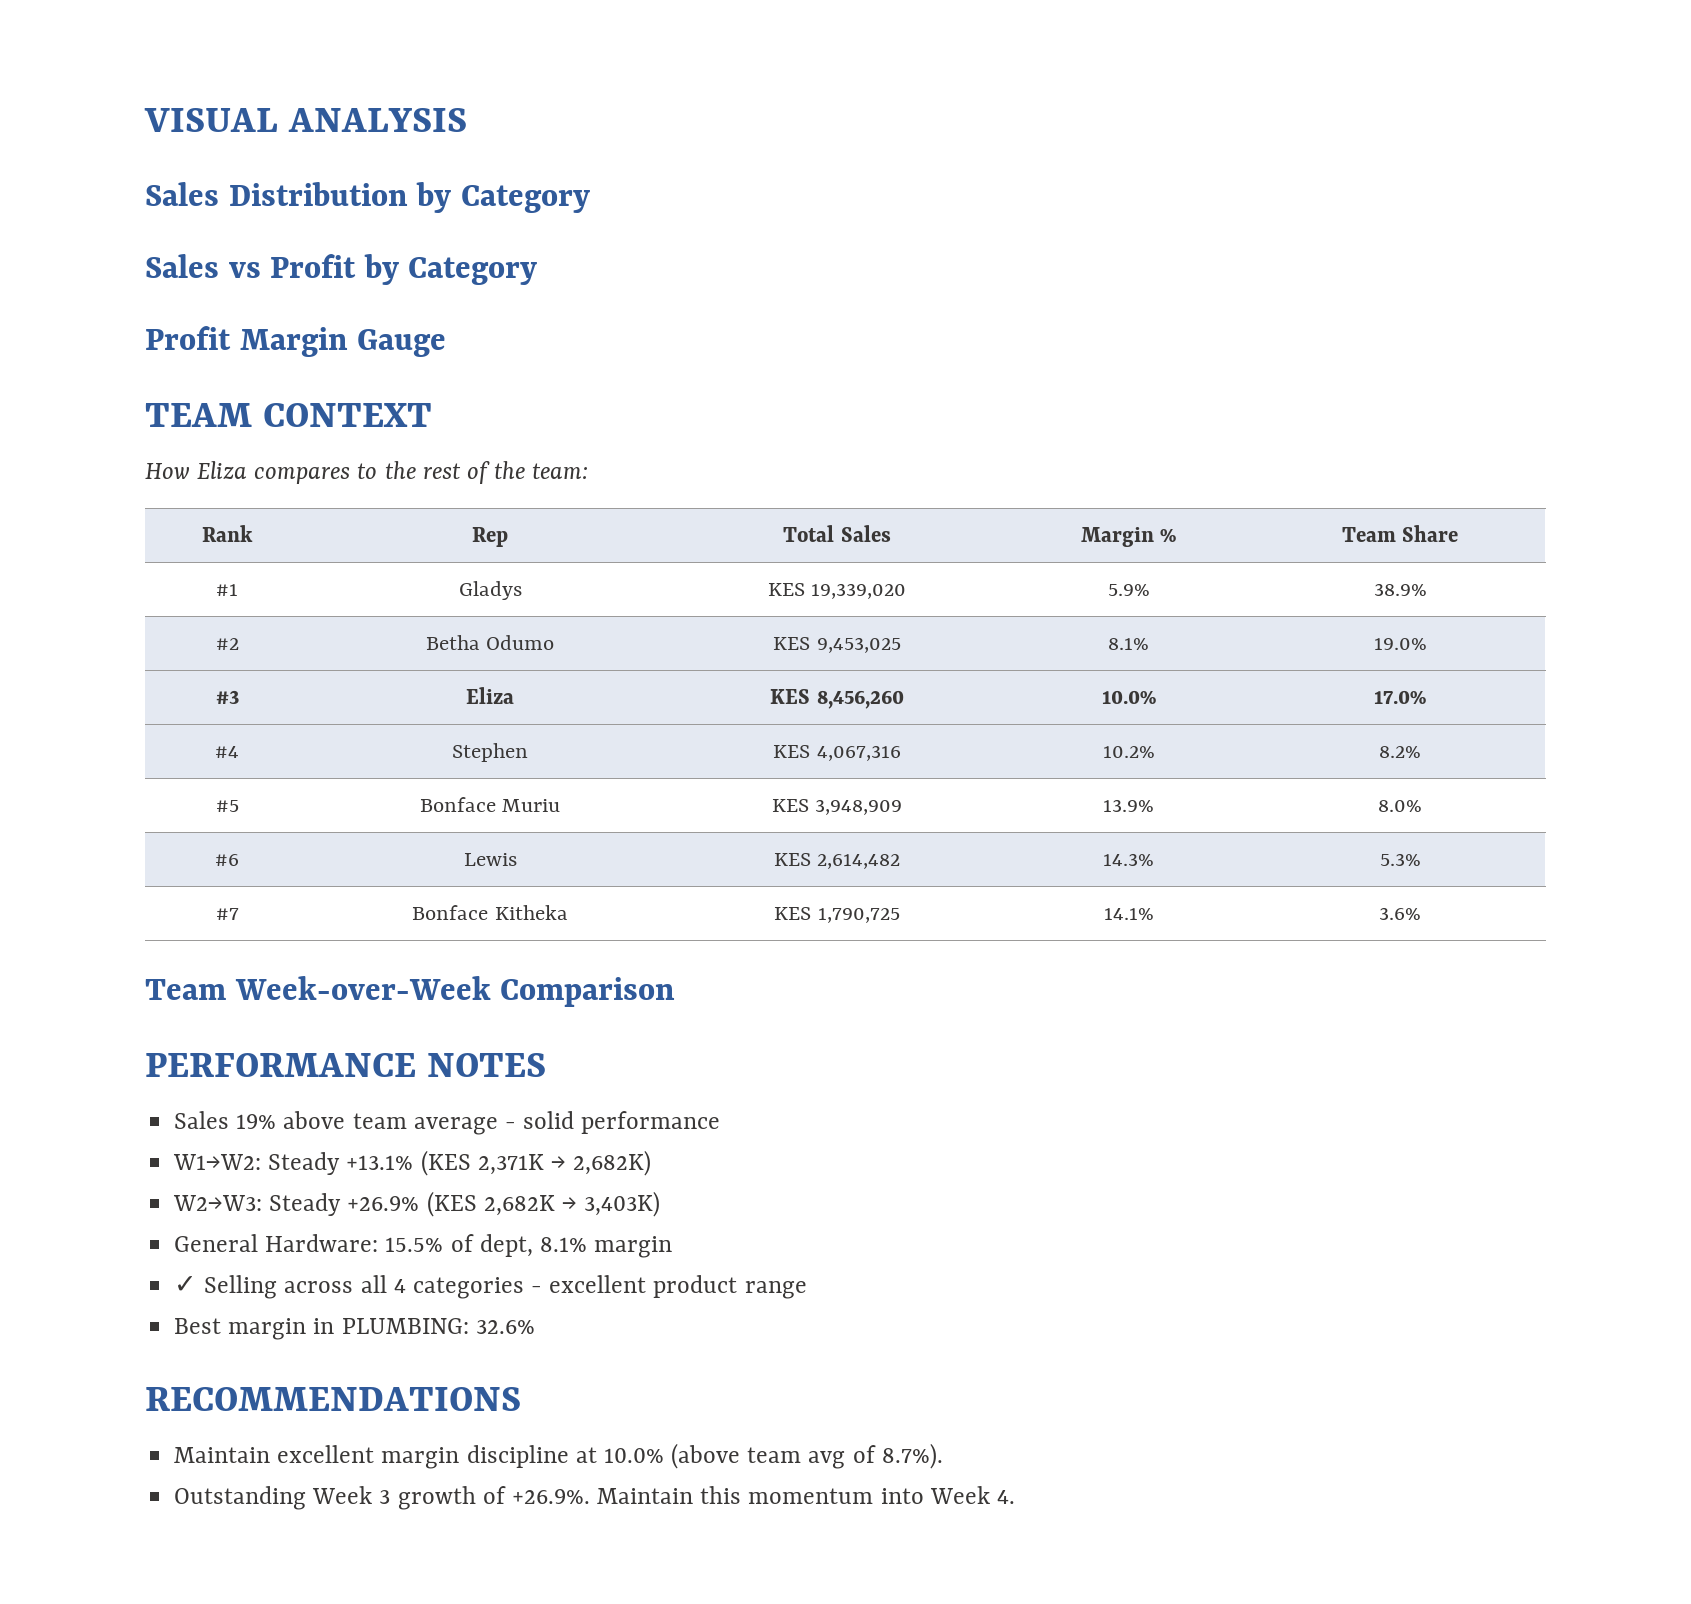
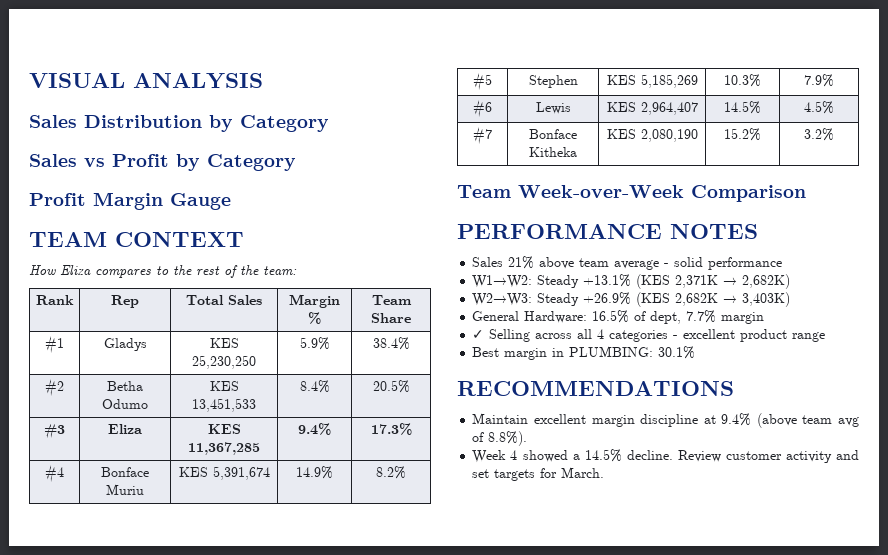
- #1 | Gladys | KES 19,339,020 | 5.9% | 38.9%
+ #1 | Gladys | KES 25,230,250 | 5.9% | 38.4%
- #2 | Betha Odumo | KES 9,453,025 | 8.1% | 19.0%
+ #2 | Betha Odumo | KES 13,451,533 | 8.4% | 20.5%
- #3 | Eliza | KES 8,456,260 | 10.0% | 17.0%
+ #3 | Eliza | KES 11,367,285 | 9.4% | 17.3%
- #4 | Stephen | KES 4,067,316 | 10.2% | 8.2%
+ #4 | Bonface Muriu | KES 5,391,674 | 14.9% | 8.2%
- #5 | Bonface Muriu | KES 3,948,909 | 13.9% | 8.0%
+ #5 | Stephen | KES 5,185,269 | 10.3% | 7.9%
- #6 | Lewis | KES 2,614,482 | 14.3% | 5.3%
+ #6 | Lewis | KES 2,964,407 | 14.5% | 4.5%
- #7 | Bonface Kitheka | KES 1,790,725 | 14.1% | 3.6%
+ #7 | Bonface Kitheka | KES 2,080,190 | 15.2% | 3.2%
- Sales 19% above team average - solid performance
+ Sales 21% above team average - solid performance
- General Hardware: 15.5% of dept, 8.1% margin
+ General Hardware: 16.5% of dept, 7.7% margin
- Best margin in PLUMBING: 32.6%
+ Best margin in PLUMBING: 30.1%
- Maintain excellent margin discipline at 10.0% (above team avg of 8.7%).
- Outstanding Week 3 growth of +26.9%. Maintain this momentum into Week 4.
+ Maintain excellent margin discipline at 9.4% (above team avg of 8.8%).
+ Week 4 showed a 14.5% decline. Review customer activity and set targets for March.

